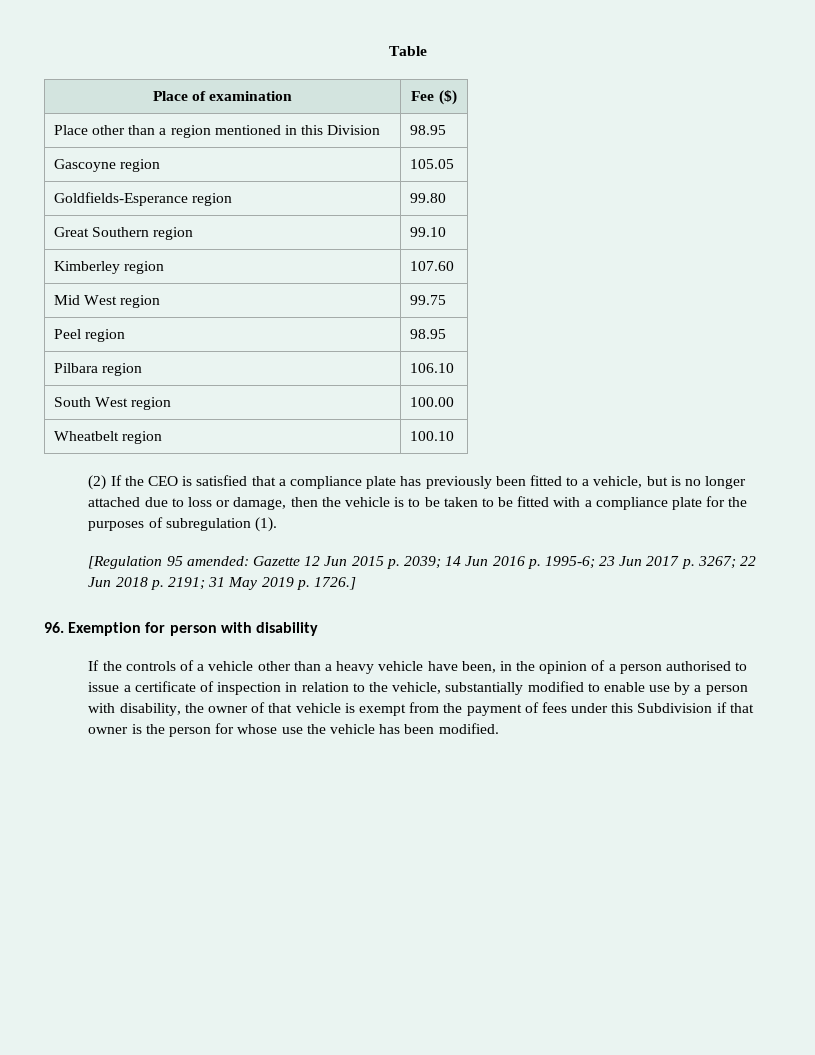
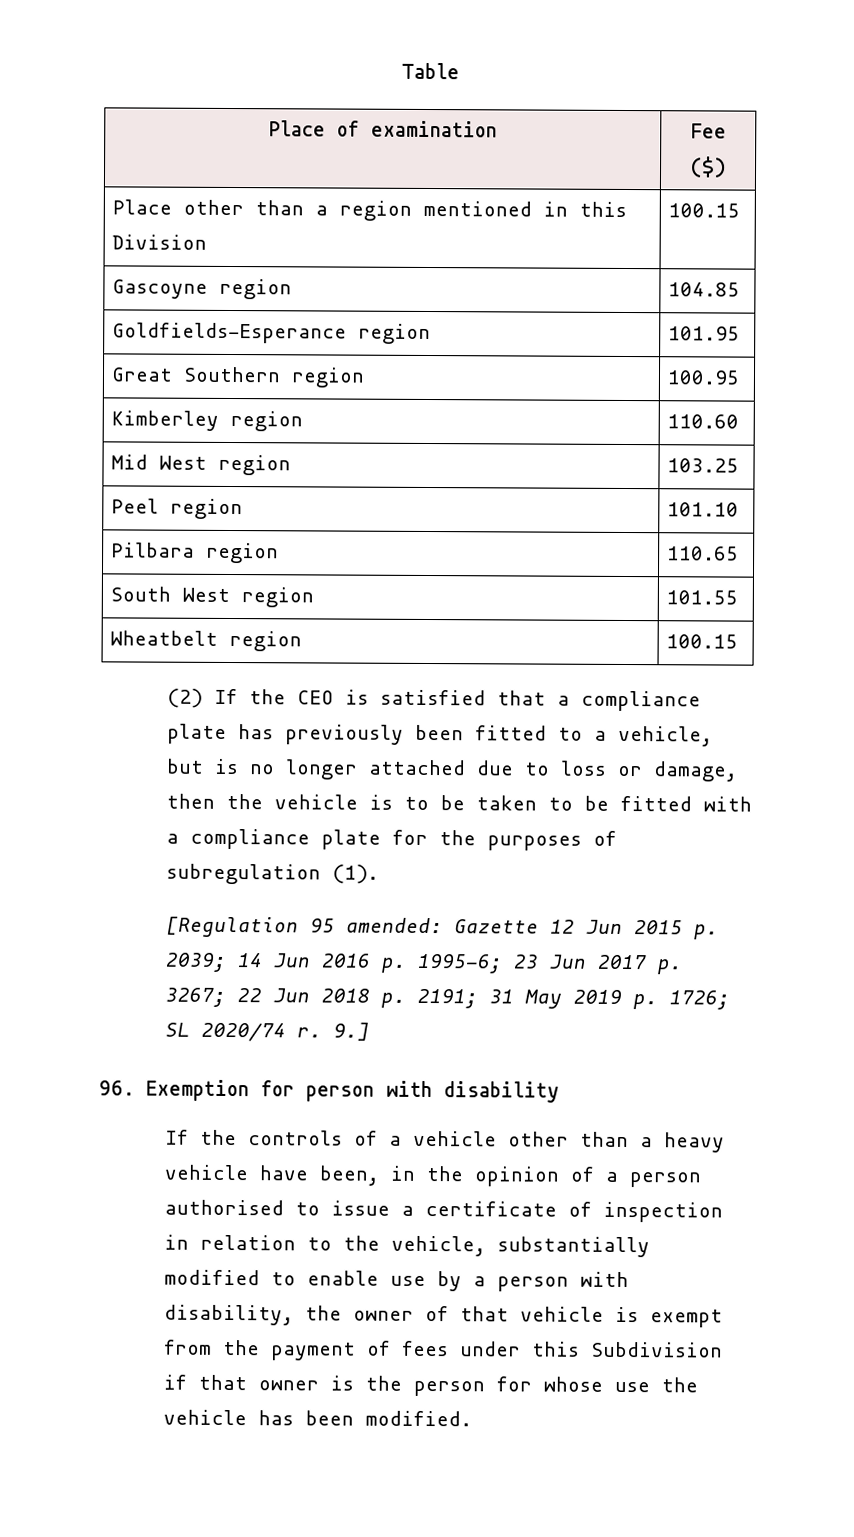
- Place other than a region mentioned in this Division | 98.95
+ Place other than a region mentioned in this Division | 100.15
- Gascoyne region | 105.05
+ Gascoyne region | 104.85
- Goldfields-Esperance region | 99.80
+ Goldfields-Esperance region | 101.95
- Great Southern region | 99.10
+ Great Southern region | 100.95
- Kimberley region | 107.60
+ Kimberley region | 110.60
- Mid West region | 99.75
+ Mid West region | 103.25
- Peel region | 98.95
+ Peel region | 101.10
- Pilbara region | 106.10
+ Pilbara region | 110.65
- South West region | 100.00
+ South West region | 101.55
- Wheatbelt region | 100.10
+ Wheatbelt region | 100.15
- [Regulation 95 amended: Gazette 12 Jun 2015 p. 2039; 14 Jun 2016 p. 1995-6; 23 Jun 2017 p. 3267; 22 Jun 2018 p. 2191; 31 May 2019 p. 1726.]
+ [Regulation 95 amended: Gazette 12 Jun 2015 p. 2039; 14 Jun 2016 p. 1995-6; 23 Jun 2017 p. 3267; 22 Jun 2018 p. 2191; 31 May 2019 p. 1726; SL 2020/74 r. 9.]

